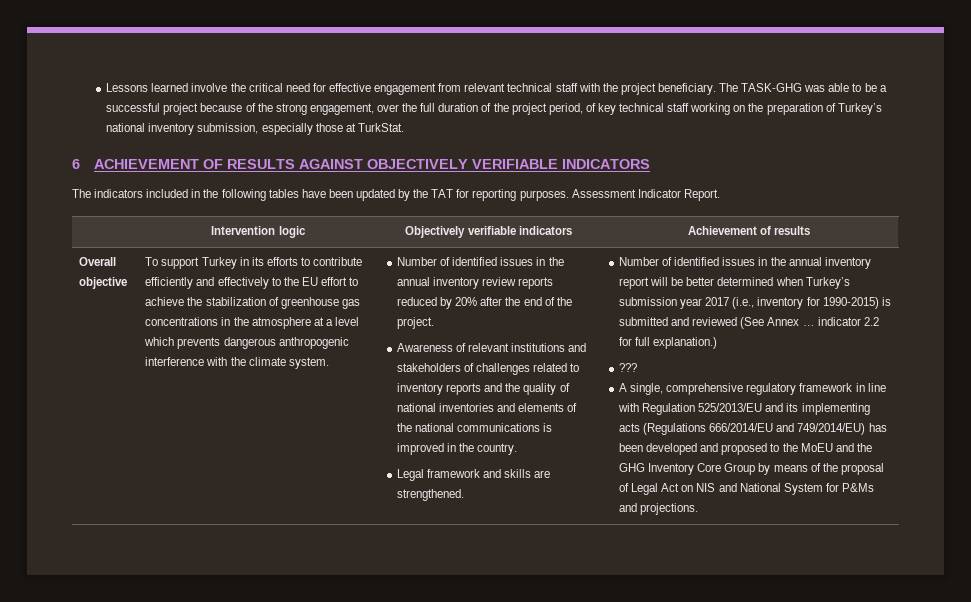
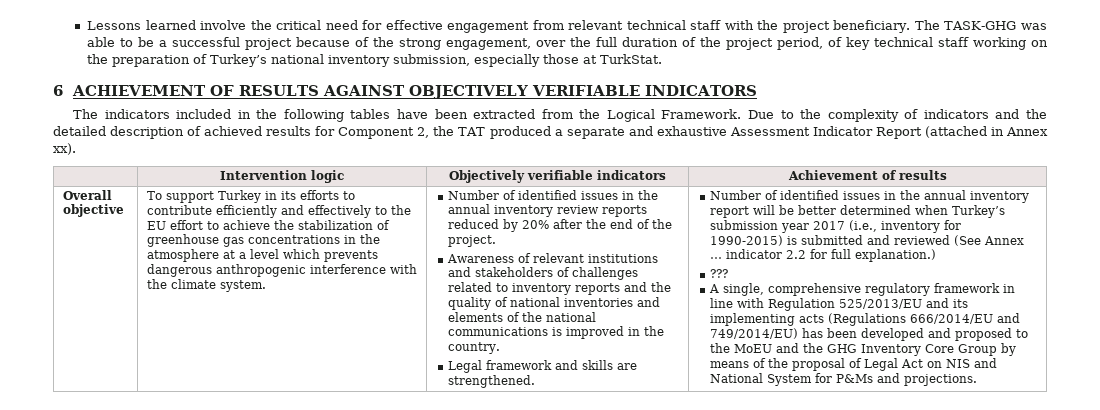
- The indicators included in the following tables have been updated by the TAT for reporting purposes. Assessment Indicator Report.
+ The indicators included in the following tables have been extracted from the Logical Framework. Due to the complexity of indicators and the detailed description of achieved results for Component 2, the TAT produced a separate and exhaustive Assessment Indicator Report (attached in Annex xx).

